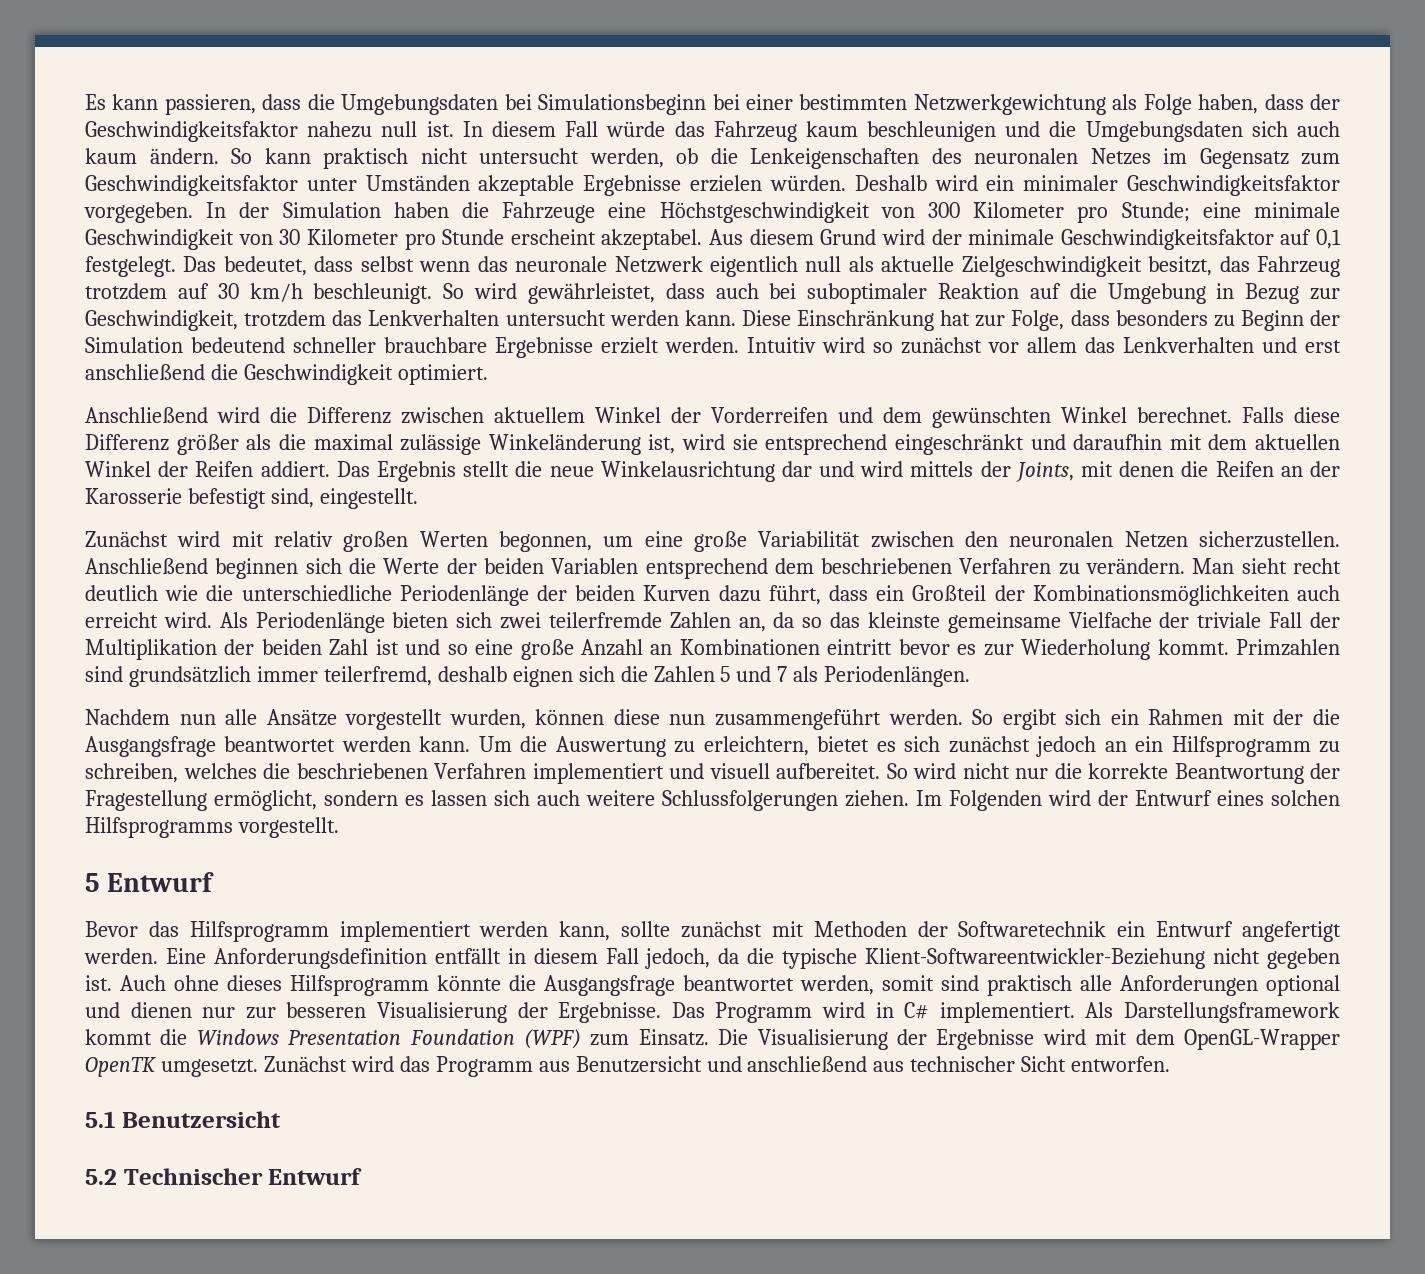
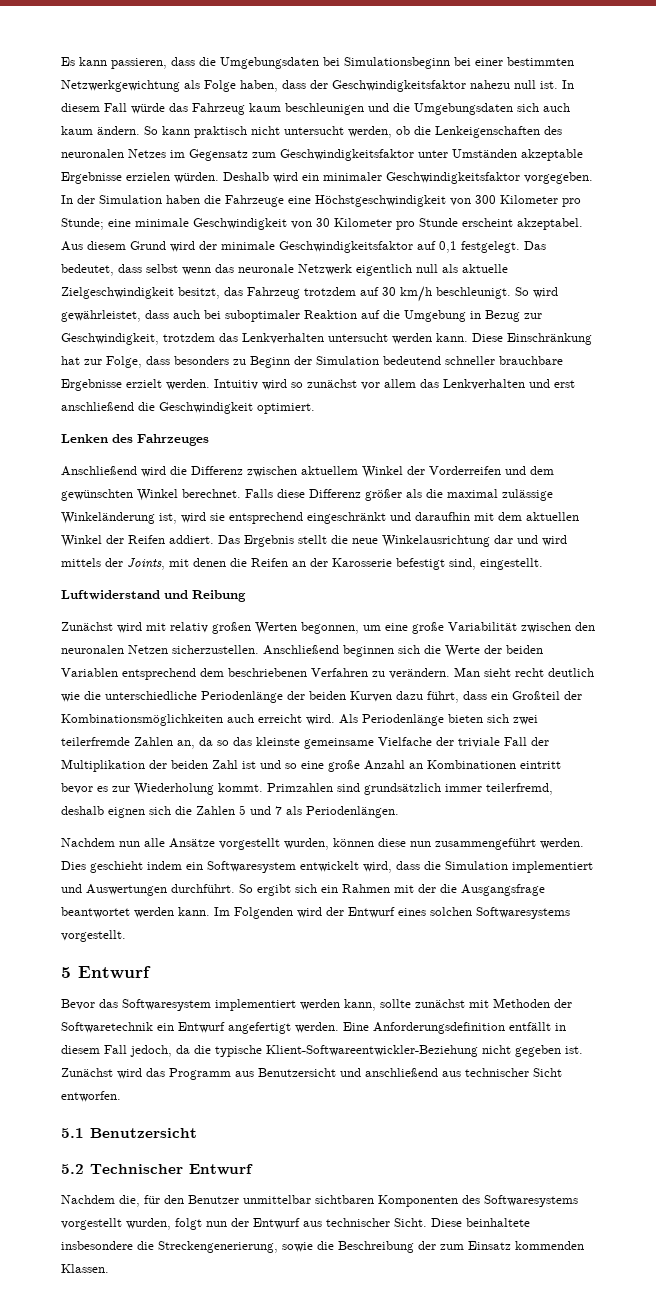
+ Lenken des Fahrzeuges
+ Luftwiderstand und Reibung
+ Dies geschieht indem ein Softwaresystem entwickelt wird, dass die Simulation implementiert und Auswertungen durchführt.
- Um die Auswertung zu erleichtern, bietet es sich zunächst jedoch an ein Hilfsprogramm zu schreiben, welches die beschriebenen Verfahren implementiert und visuell aufbereitet. So wird nicht nur die korrekte Beantwortung der Fragestellung ermöglicht, sondern es lassen sich auch weitere Schlussfolgerungen ziehen.
- Im Folgenden wird der Entwurf eines solchen Hilfsprogramms vorgestellt.
+ Im Folgenden wird der Entwurf eines solchen Softwaresystems vorgestellt.
- Bevor das Hilfsprogramm implementiert werden kann, sollte zunächst mit Methoden der Softwaretechnik ein Entwurf angefertigt werden.
+ Bevor das Softwaresystem implementiert werden kann, sollte zunächst mit Methoden der Softwaretechnik ein Entwurf angefertigt werden.
- Auch ohne dieses Hilfsprogramm könnte die Ausgangsfrage beantwortet werden, somit sind praktisch alle Anforderungen optional und dienen nur zur besseren Visualisierung der Ergebnisse. Das Programm wird in C# implementiert. Als Darstellungsframework kommt die Windows Presentation Foundation (WPF) zum Einsatz. Die Visualisierung der Ergebnisse wird mit dem OpenGL-Wrapper OpenTK umgesetzt.
+ Nachdem die, für den Benutzer unmittelbar sichtbaren Komponenten des Softwaresystems vorgestellt wurden, folgt nun der Entwurf aus technischer Sicht. Diese beinhaltete insbesondere die Streckengenerierung, sowie die Beschreibung der zum Einsatz kommenden Klassen.

